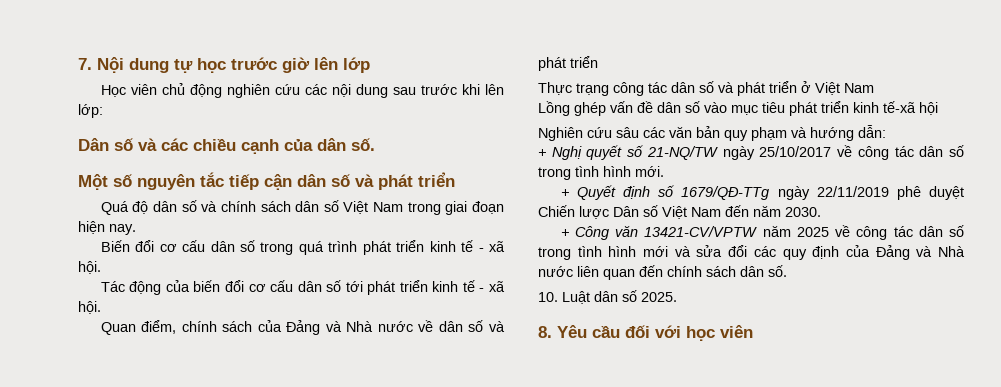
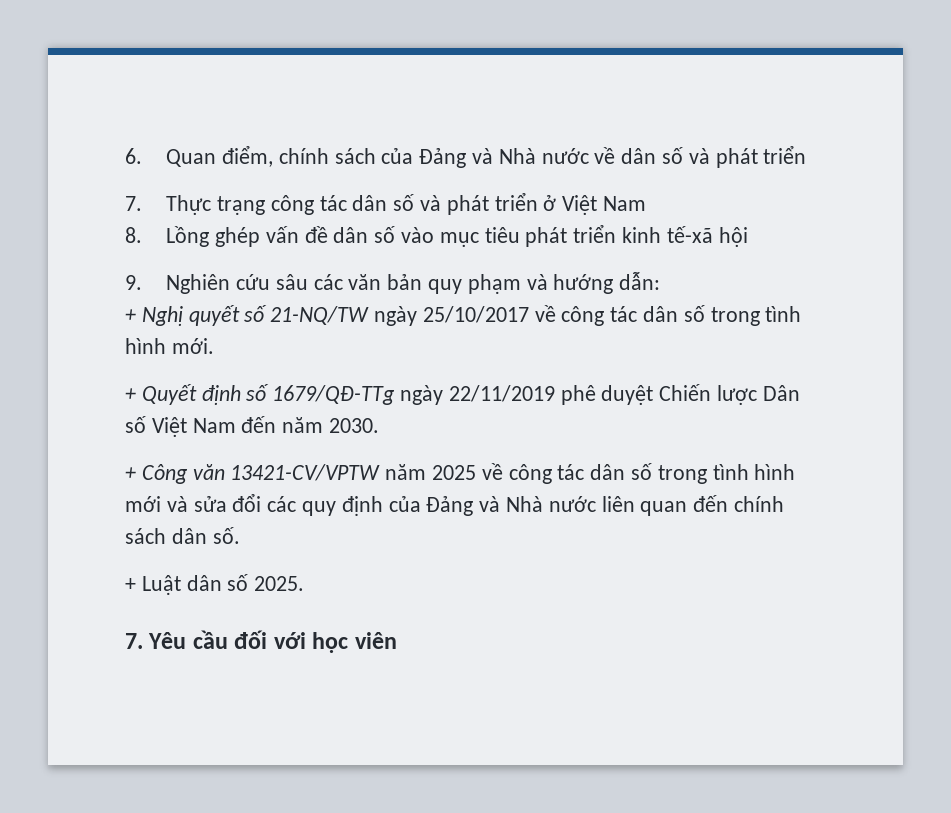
- 7. Nội dung tự học trước giờ lên lớp
- Học viên chủ động nghiên cứu các nội dung sau trước khi lên lớp:
- Dân số và các chiều cạnh của dân số.
- Một số nguyên tắc tiếp cận dân số và phát triển
- Quá độ dân số và chính sách dân số Việt Nam trong giai đoạn hiện nay.
- Biến đổi cơ cấu dân số trong quá trình phát triển kinh tế - xã hội.
- Tác động của biến đổi cơ cấu dân số tới phát triển kinh tế - xã hội.
- Quan điểm, chính sách của Đảng và Nhà nước về dân số và phát triển
+ 6. Quan điểm, chính sách của Đảng và Nhà nước về dân số và phát triển
- Thực trạng công tác dân số và phát triển ở Việt Nam
+ 7. Thực trạng công tác dân số và phát triển ở Việt Nam
- Lồng ghép vấn đề dân số vào mục tiêu phát triển kinh tế-xã hội
+ 8. Lồng ghép vấn đề dân số vào mục tiêu phát triển kinh tế-xã hội
- Nghiên cứu sâu các văn bản quy phạm và hướng dẫn:
+ 9. Nghiên cứu sâu các văn bản quy phạm và hướng dẫn:
- 10. Luật dân số 2025.
+ + Luật dân số 2025.
- 8. Yêu cầu đối với học viên
+ 7. Yêu cầu đối với học viên

